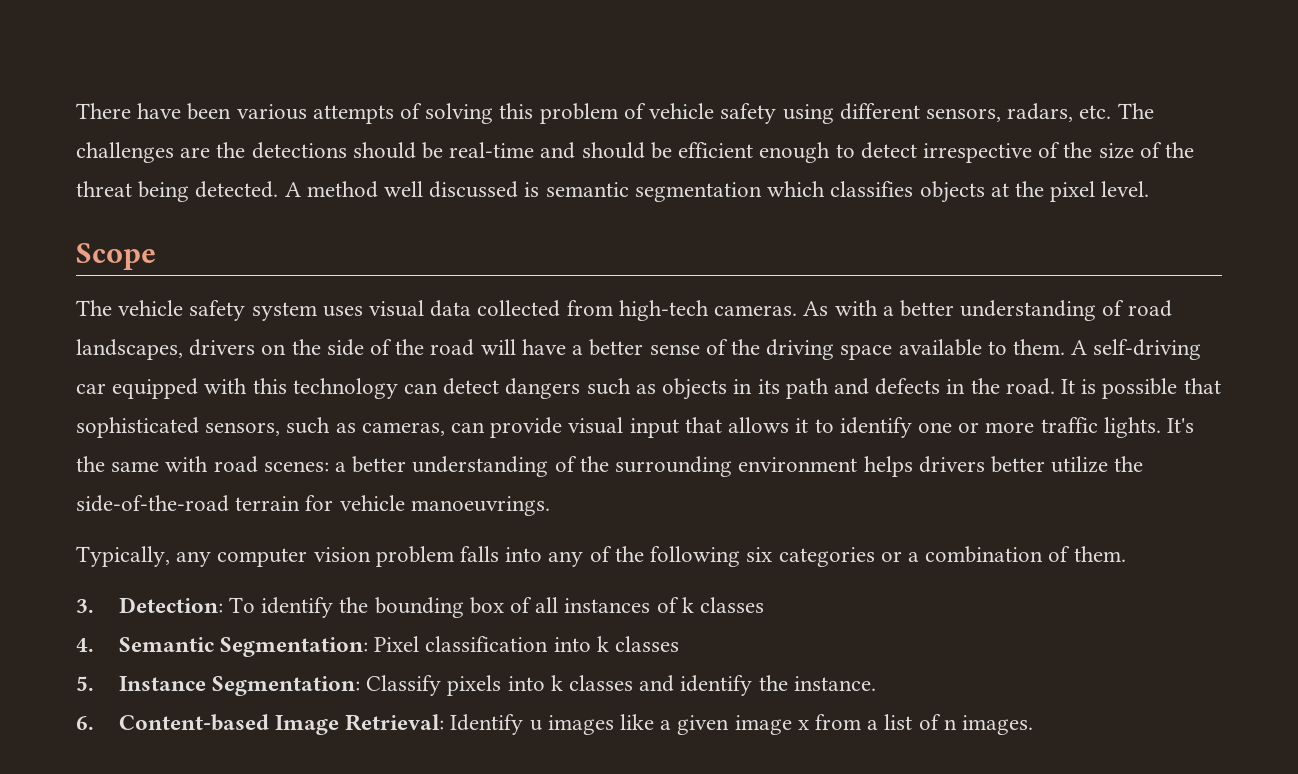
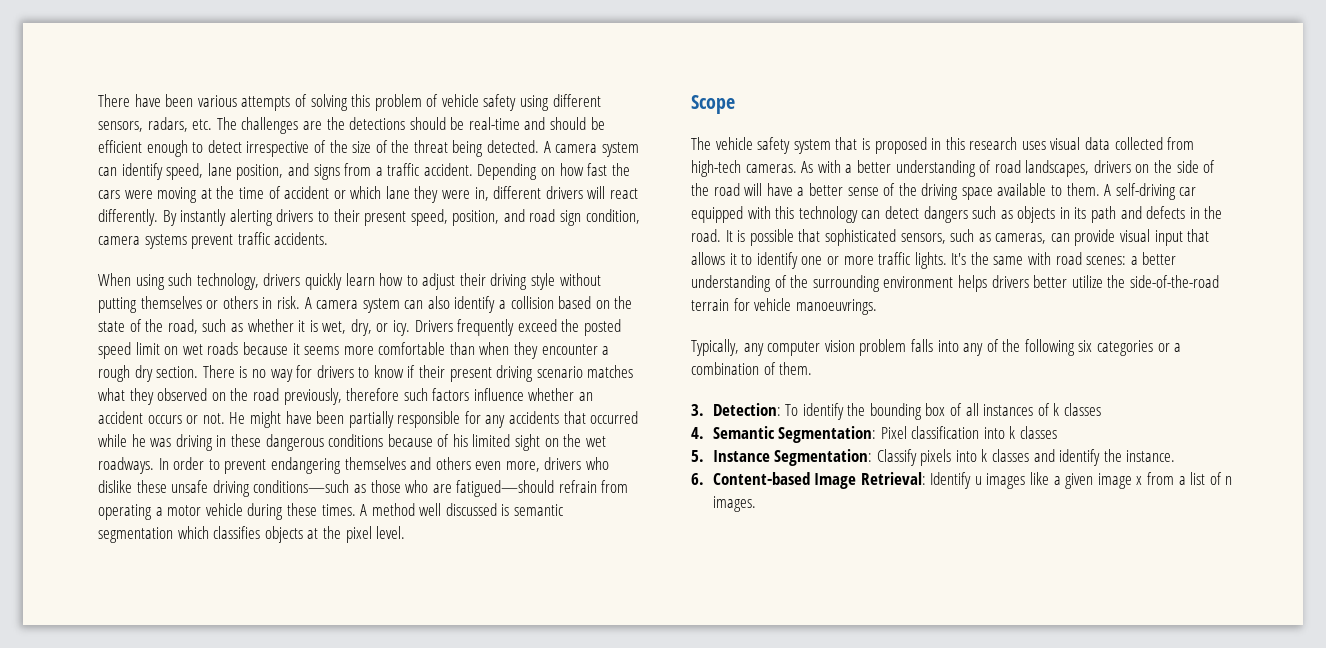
- A method well discussed is semantic segmentation which classifies objects at the pixel level.
+ A camera system can identify speed, lane position, and signs from a traffic accident. Depending on how fast the cars were moving at the time of accident or which lane they were in, different drivers will react differently. By instantly alerting drivers to their present speed, position, and road sign condition, camera systems prevent traffic accidents.
+ When using such technology, drivers quickly learn how to adjust their driving style without putting themselves or others in risk. A camera system can also identify a collision based on the state of the road, such as whether it is wet, dry, or icy. Drivers frequently exceed the posted speed limit on wet roads because it seems more comfortable than when they encounter a rough dry section. There is no way for drivers to know if their present driving scenario matches what they observed on the road previously, therefore such factors influence whether an accident occurs or not. He might have been partially responsible for any accidents that occurred while he was driving in these dangerous conditions because of his limited sight on the wet roadways. In order to prevent endangering themselves and others even more, drivers who dislike these unsafe driving conditions—such as those who are fatigued—should refrain from operating a motor vehicle during these times. A method well discussed is semantic segmentation which classifies objects at the pixel level.
- The vehicle safety system uses visual data collected from high-tech cameras.
+ The vehicle safety system that is proposed in this research uses visual data collected from high-tech cameras.

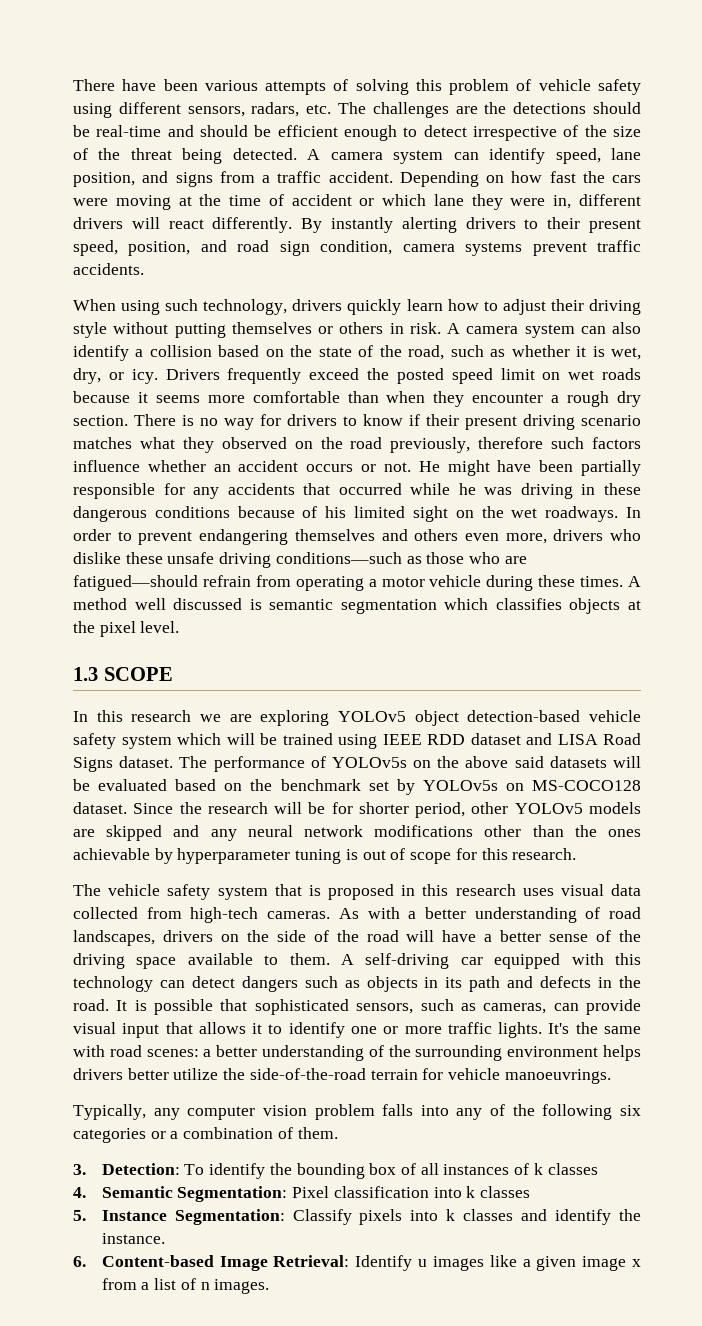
- Scope
+ 1.3 SCOPE
+ In this research we are exploring YOLOv5 object detection-based vehicle safety system which will be trained using IEEE RDD dataset and LISA Road Signs dataset. The performance of YOLOv5s on the above said datasets will be evaluated based on the benchmark set by YOLOv5s on MS-COCO128 dataset. Since the research will be for shorter period, other YOLOv5 models are skipped and any neural network modifications other than the ones achievable by hyperparameter tuning is out of scope for this research.

